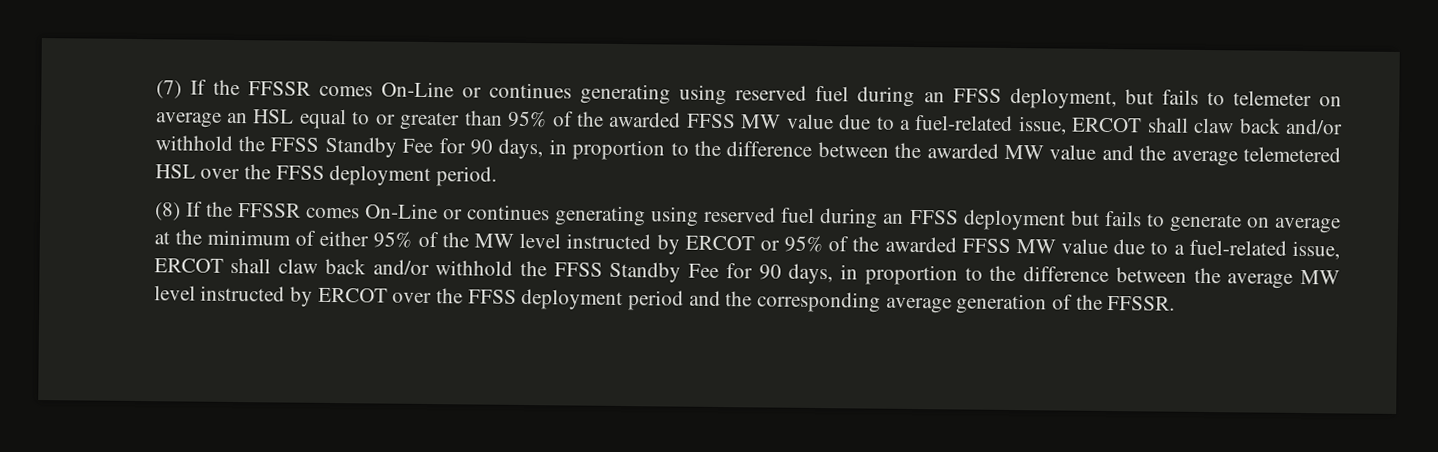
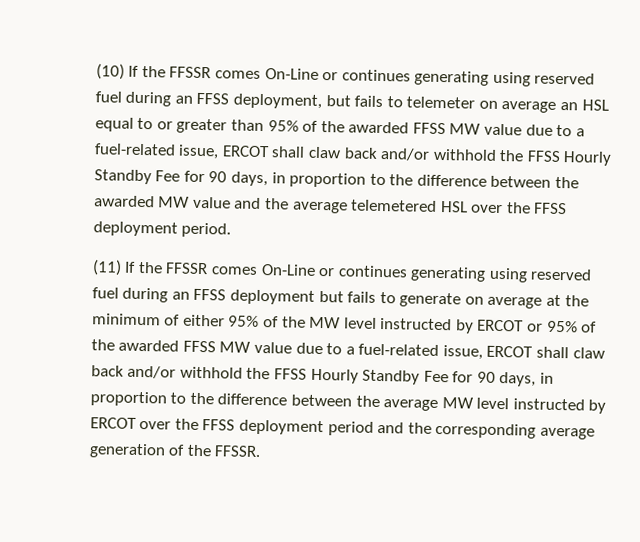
- (7) If the FFSSR comes On-Line or continues generating using reserved fuel during an FFSS deployment, but fails to telemeter on average an HSL equal to or greater than 95% of the awarded FFSS MW value due to a fuel-related issue, ERCOT shall claw back and/or withhold the FFSS Standby Fee for 90 days, in proportion to the difference between the awarded MW value and the average telemetered HSL over the FFSS deployment period.
+ (10) If the FFSSR comes On-Line or continues generating using reserved fuel during an FFSS deployment, but fails to telemeter on average an HSL equal to or greater than 95% of the awarded FFSS MW value due to a fuel-related issue, ERCOT shall claw back and/or withhold the FFSS Hourly Standby Fee for 90 days, in proportion to the difference between the awarded MW value and the average telemetered HSL over the FFSS deployment period.
- (8) If the FFSSR comes On-Line or continues generating using reserved fuel during an FFSS deployment but fails to generate on average at the minimum of either 95% of the MW level instructed by ERCOT or 95% of the awarded FFSS MW value due to a fuel-related issue, ERCOT shall claw back and/or withhold the FFSS Standby Fee for 90 days, in proportion to the difference between the average MW level instructed by ERCOT over the FFSS deployment period and the corresponding average generation of the FFSSR.
+ (11) If the FFSSR comes On-Line or continues generating using reserved fuel during an FFSS deployment but fails to generate on average at the minimum of either 95% of the MW level instructed by ERCOT or 95% of the awarded FFSS MW value due to a fuel-related issue, ERCOT shall claw back and/or withhold the FFSS Hourly Standby Fee for 90 days, in proportion to the difference between the average MW level instructed by ERCOT over the FFSS deployment period and the corresponding average generation of the FFSSR.

